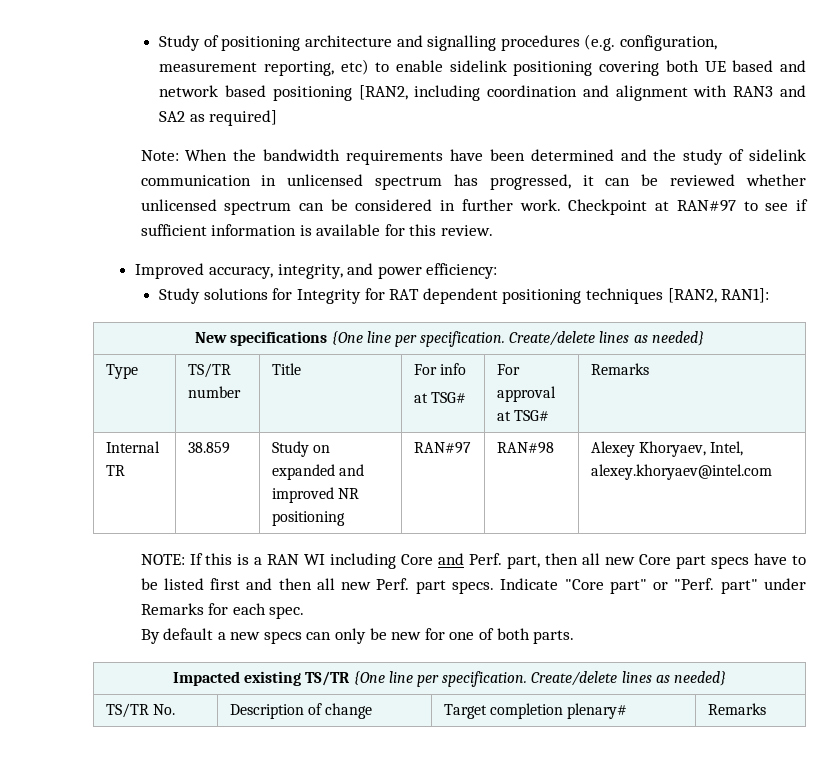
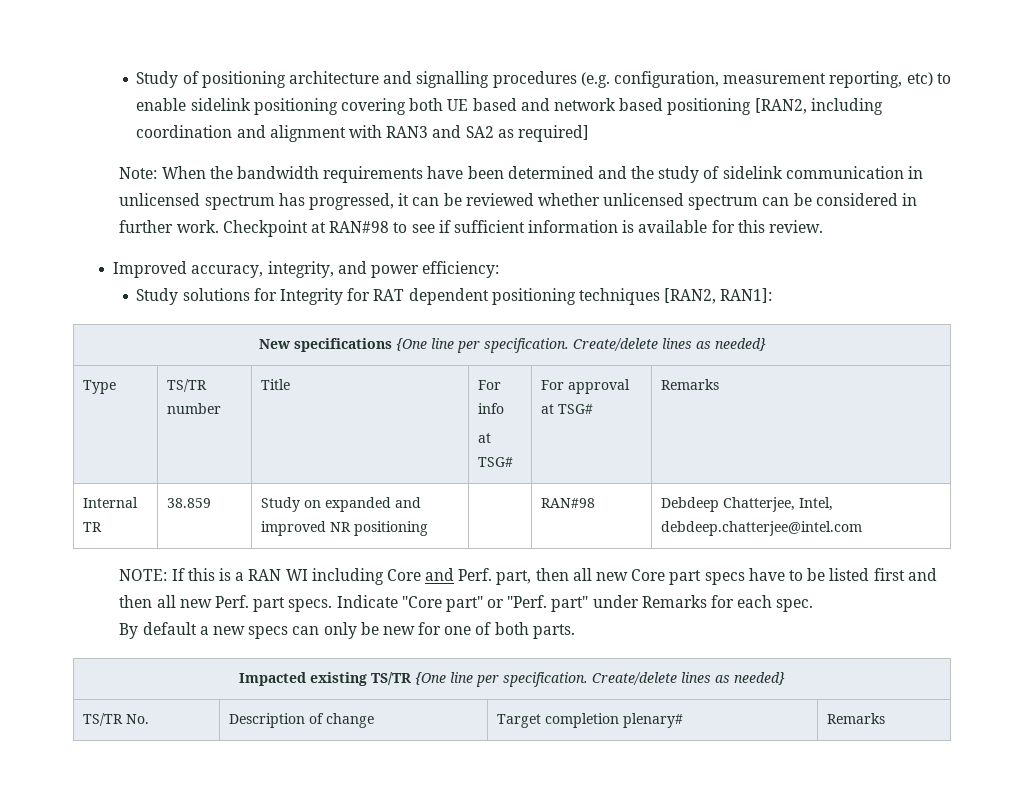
- Checkpoint at RAN#97 to see if sufficient information is available for this review.
+ Checkpoint at RAN#98 to see if sufficient information is available for this review.
- Internal TR | 38.859 | Study on expanded and improved NR positioning | RAN#97 | RAN#98 | Alexey Khoryaev, Intel, alexey.khoryaev@intel.com
+ Internal TR | 38.859 | Study on expanded and improved NR positioning | | RAN#98 | Debdeep Chatterjee, Intel, debdeep.chatterjee@intel.com

